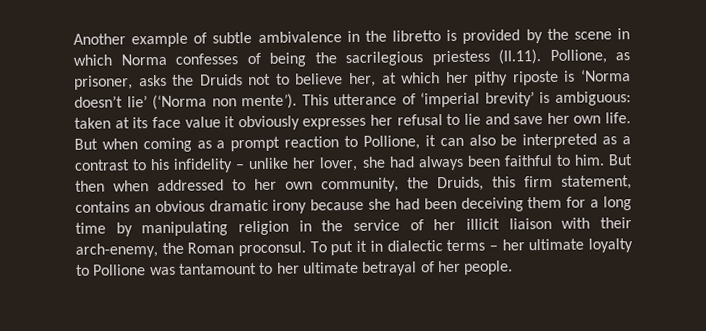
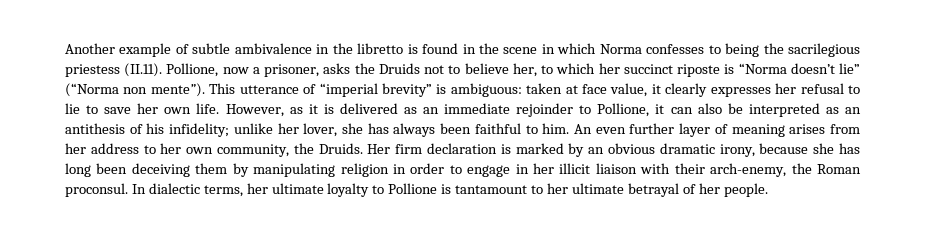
- Another example of subtle ambivalence in the libretto is provided by the scene in which Norma confesses of being the sacrilegious priestess (II.11). Pollione, as prisoner, asks the Druids not to believe her, at which her pithy riposte is ‘Norma doesn’t lie’ (‘Norma non mente’).
+ Another example of subtle ambivalence in the libretto is found in the scene in which Norma confesses to being the sacrilegious priestess (II.11). Pollione, now a prisoner, asks the Druids not to believe her, to which her succinct riposte is “Norma doesn’t lie” (“Norma non mente”).
- This utterance of ‘imperial brevity’ is ambiguous: taken at its face value it obviously expresses her refusal to lie and save her own life.
+ This utterance of “imperial brevity” is ambiguous: taken at face value, it clearly expresses her refusal to lie to save her own life.
- But when coming as a prompt reaction to Pollione, it can also be interpreted as a contrast to his infidelity – unlike her lover, she had always been faithful to him.
+ However, as it is delivered as an immediate rejoinder to Pollione, it can also be interpreted as an antithesis of his infidelity; unlike her lover, she has always been faithful to him.
- But then when addressed to her own community, the Druids, this firm statement, contains an obvious dramatic irony because she had been deceiving them for a long time by manipulating religion in the service of her illicit liaison with their arch-enemy, the Roman proconsul.
+ An even further layer of meaning arises from her address to her own community, the Druids. Her firm declaration is marked by an obvious dramatic irony, because she has long been deceiving them by manipulating religion in order to engage in her illicit liaison with their arch-enemy, the Roman proconsul.
- To put it in dialectic terms – her ultimate loyalty to Pollione was tantamount to her ultimate betrayal of her people.
+ In dialectic terms, her ultimate loyalty to Pollione is tantamount to her ultimate betrayal of her people.

